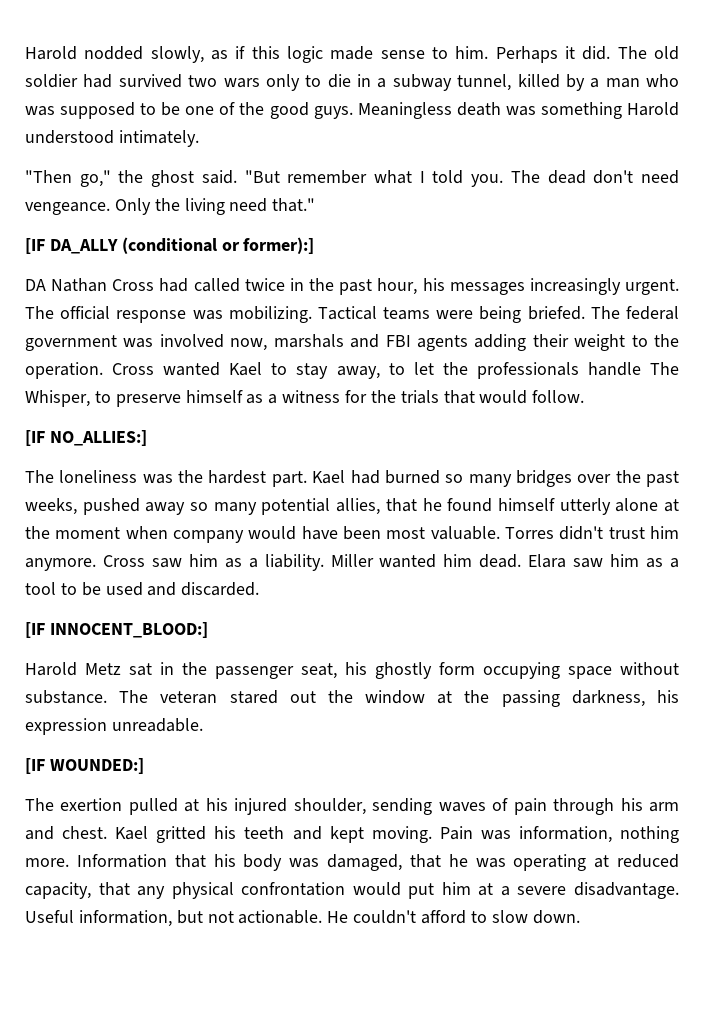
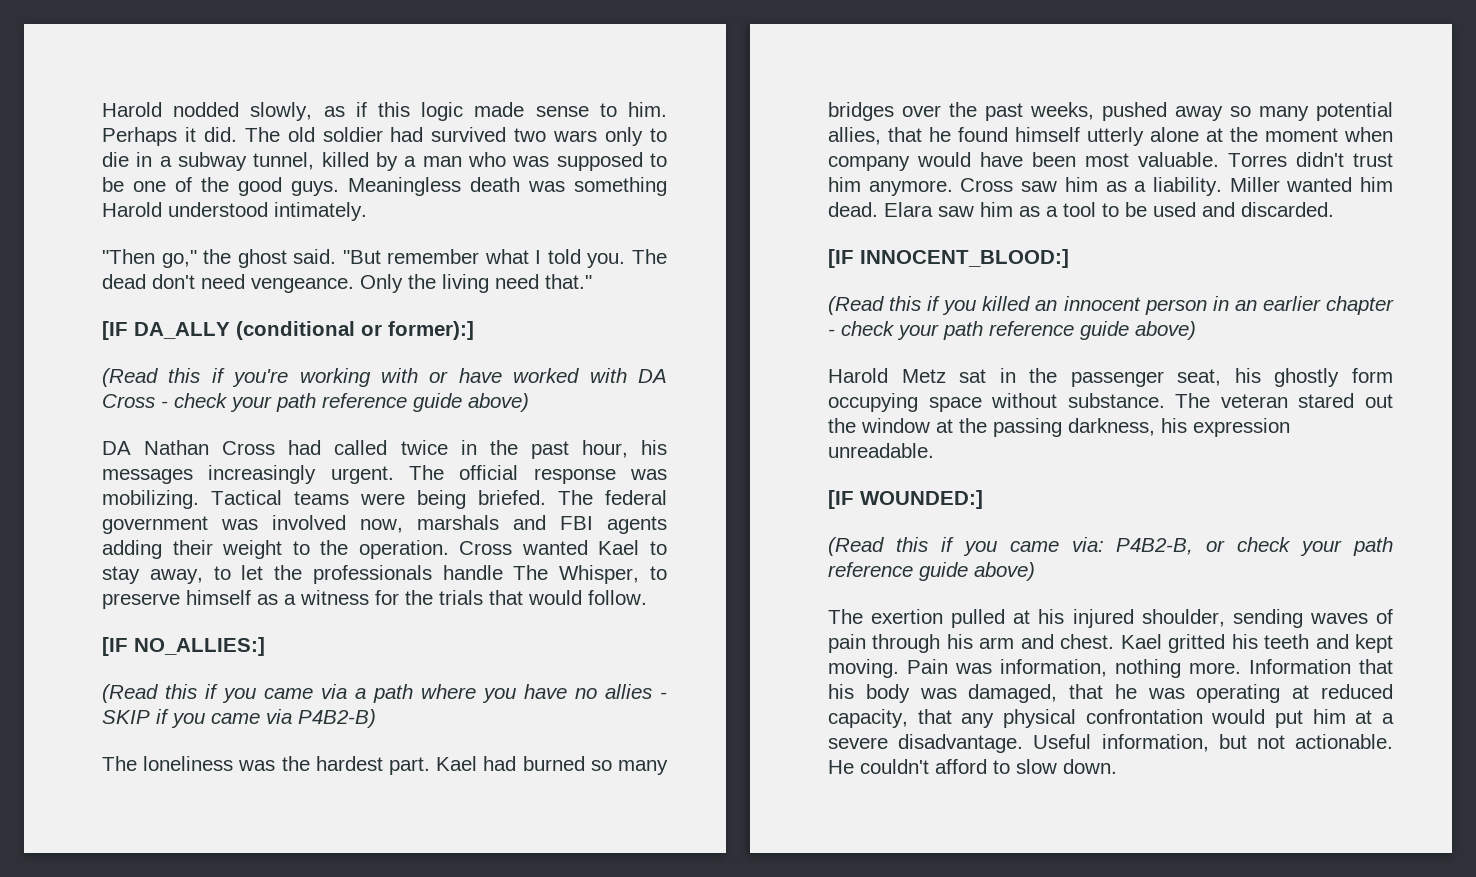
+ (Read this if you're working with or have worked with DA Cross - check your path reference guide above)
+ (Read this if you came via a path where you have no allies - SKIP if you came via P4B2-B)
+ (Read this if you killed an innocent person in an earlier chapter - check your path reference guide above)
+ (Read this if you came via: P4B2-B, or check your path reference guide above)

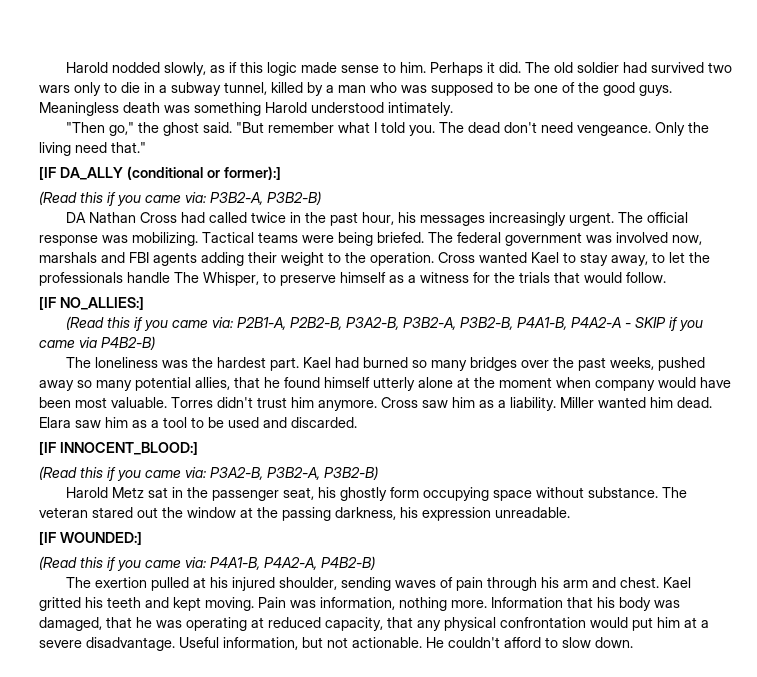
- (Read this if you're working with or have worked with DA Cross - check your path reference guide above)
+ (Read this if you came via: P3B2-A, P3B2-B)
- (Read this if you came via a path where you have no allies - SKIP if you came via P4B2-B)
+ (Read this if you came via: P2B1-A, P2B2-B, P3A2-B, P3B2-A, P3B2-B, P4A1-B, P4A2-A - SKIP if you came via P4B2-B)
- (Read this if you killed an innocent person in an earlier chapter - check your path reference guide above)
+ (Read this if you came via: P3A2-B, P3B2-A, P3B2-B)
- (Read this if you came via: P4B2-B, or check your path reference guide above)
+ (Read this if you came via: P4A1-B, P4A2-A, P4B2-B)

